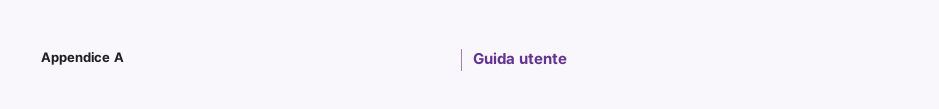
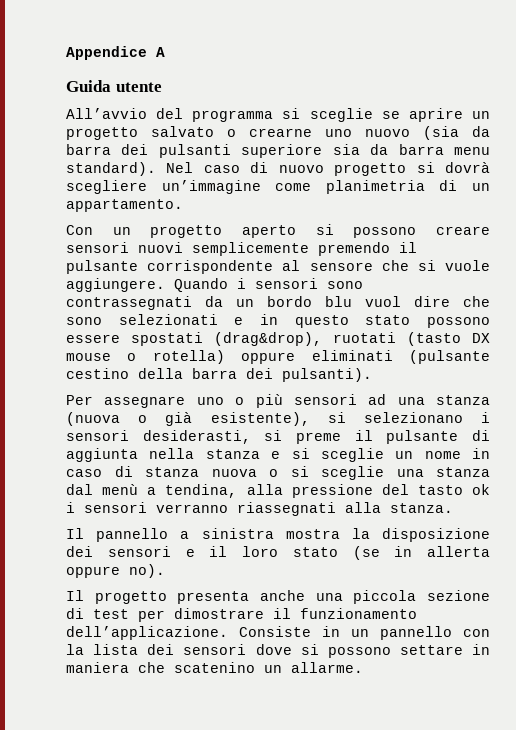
+ All’avvio del programma si sceglie se aprire un progetto salvato o crearne uno nuovo (sia da barra dei pulsanti superiore sia da barra menu standard). Nel caso di nuovo progetto si dovrà scegliere un’immagine come planimetria di un appartamento.
+ Con un progetto aperto si possono creare sensori nuovi semplicemente premendo il pulsante corrispondente al sensore che si vuole aggiungere. Quando i sensori sono contrassegnati da un bordo blu vuol dire che sono selezionati e in questo stato possono essere spostati (drag&drop), ruotati (tasto DX mouse o rotella) oppure eliminati (pulsante cestino della barra dei pulsanti).
+ Per assegnare uno o più sensori ad una stanza (nuova o già esistente), si selezionano i sensori desiderasti, si preme il pulsante di aggiunta nella stanza e si sceglie un nome in caso di stanza nuova o si sceglie una stanza dal menù a tendina, alla pressione del tasto ok i sensori verranno riassegnati alla stanza.
+ Il pannello a sinistra mostra la disposizione dei sensori e il loro stato (se in allerta oppure no).
+ Il progetto presenta anche una piccola sezione di test per dimostrare il funzionamento dell’applicazione. Consiste in un pannello con la lista dei sensori dove si possono settare in maniera che scatenino un allarme.

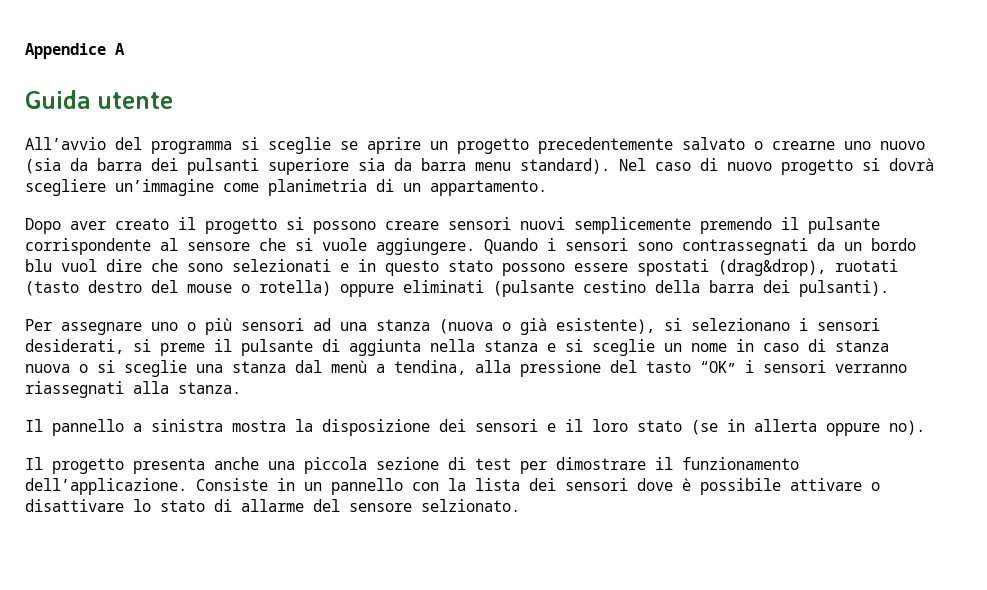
- All’avvio del programma si sceglie se aprire un progetto salvato o crearne uno nuovo (sia da barra dei pulsanti superiore sia da barra menu standard).
+ All’avvio del programma si sceglie se aprire un progetto precedentemente salvato o crearne uno nuovo (sia da barra dei pulsanti superiore sia da barra menu standard).
- Con un progetto aperto si possono creare sensori nuovi semplicemente premendo il pulsante corrispondente al sensore che si vuole aggiungere.
+ Dopo aver creato il progetto si possono creare sensori nuovi semplicemente premendo il pulsante corrispondente al sensore che si vuole aggiungere.
- Quando i sensori sono contrassegnati da un bordo blu vuol dire che sono selezionati e in questo stato possono essere spostati (drag&drop), ruotati (tasto DX mouse o rotella) oppure eliminati (pulsante cestino della barra dei pulsanti).
+ Quando i sensori sono contrassegnati da un bordo blu vuol dire che sono selezionati e in questo stato possono essere spostati (drag&drop), ruotati (tasto destro del mouse o rotella) oppure eliminati (pulsante cestino della barra dei pulsanti).
- Per assegnare uno o più sensori ad una stanza (nuova o già esistente), si selezionano i sensori desiderasti, si preme il pulsante di aggiunta nella stanza e si sceglie un nome in caso di stanza nuova o si sceglie una stanza dal menù a tendina, alla pressione del tasto ok i sensori verranno riassegnati alla stanza.
+ Per assegnare uno o più sensori ad una stanza (nuova o già esistente), si selezionano i sensori desiderati, si preme il pulsante di aggiunta nella stanza e si sceglie un nome in caso di stanza nuova o si sceglie una stanza dal menù a tendina, alla pressione del tasto “OK” i sensori verranno riassegnati alla stanza.
- Consiste in un pannello con la lista dei sensori dove si possono settare in maniera che scatenino un allarme.
+ Consiste in un pannello con la lista dei sensori dove è possibile attivare o disattivare lo stato di allarme del sensore selzionato.

